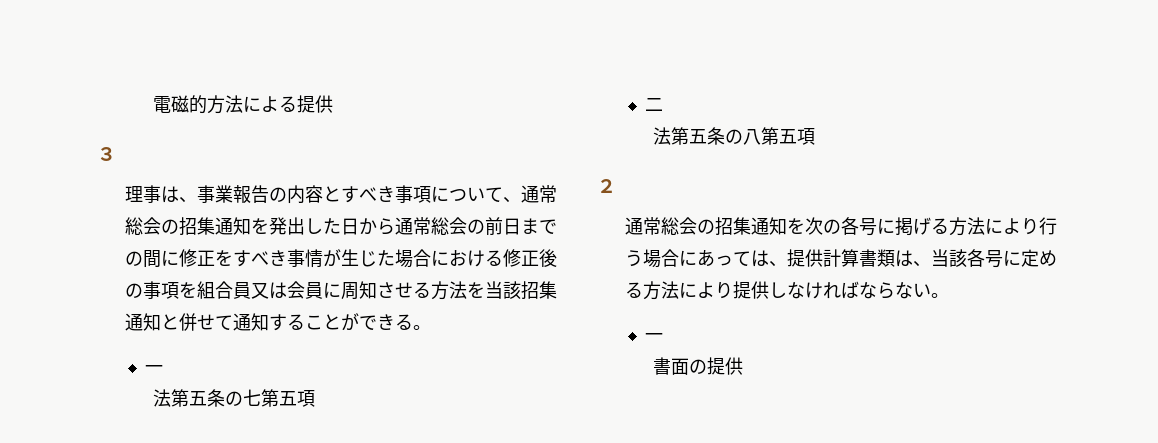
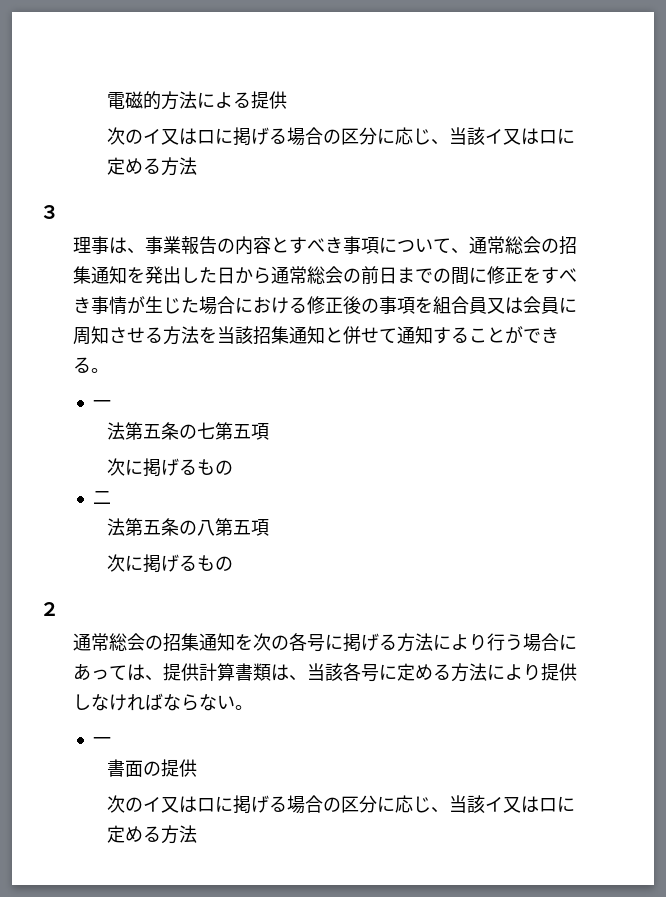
  電磁的方法による提供
+ 次のイ又はロに掲げる場合の区分に応じ、当該イ又はロに定める方法
  法第五条の七第五項
+ 次に掲げるもの
  法第五条の八第五項
+ 次に掲げるもの
  書面の提供
+ 次のイ又はロに掲げる場合の区分に応じ、当該イ又はロに定める方法

